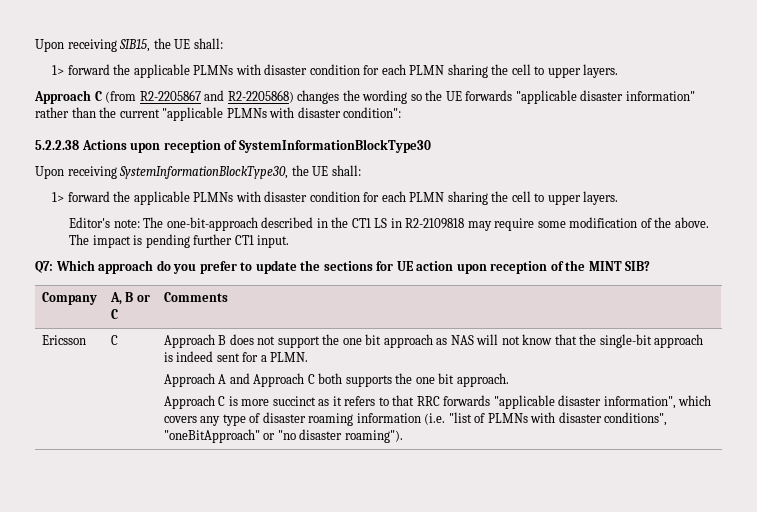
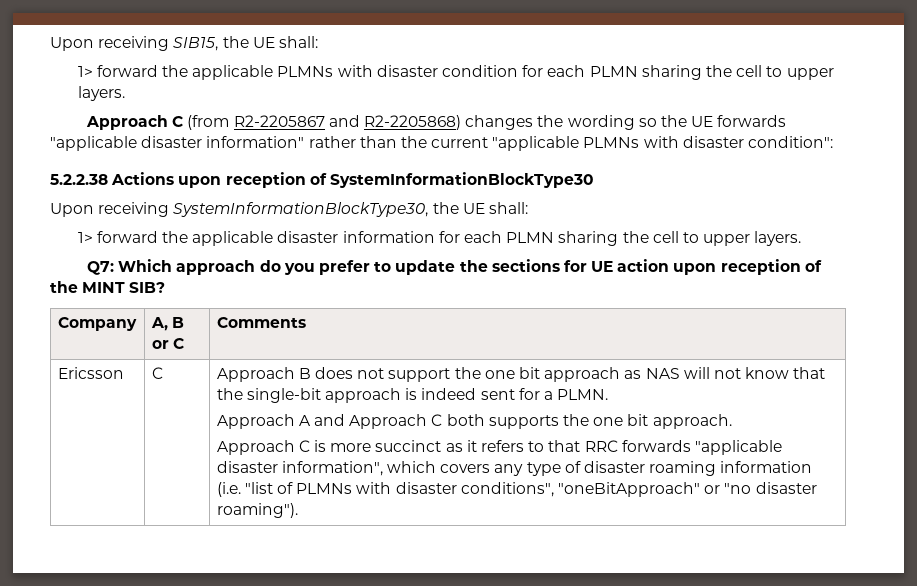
  Upon receiving SystemInformationBlockType30, the UE shall:
- 1> forward the applicable PLMNs with disaster condition for each PLMN sharing the cell to upper layers.
- Editor's note: The one-bit-approach described in the CT1 LS in R2-2109818 may require some modification of the above. The impact is pending further CT1 input.
+ 1> forward the applicable disaster information for each PLMN sharing the cell to upper layers.

